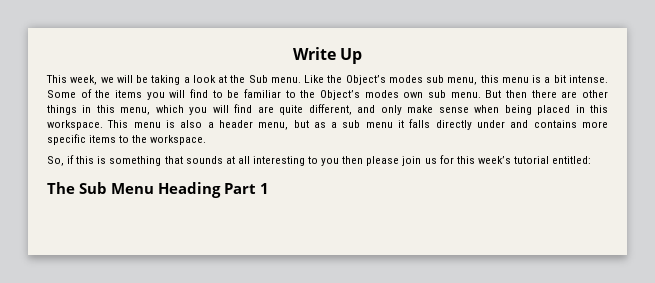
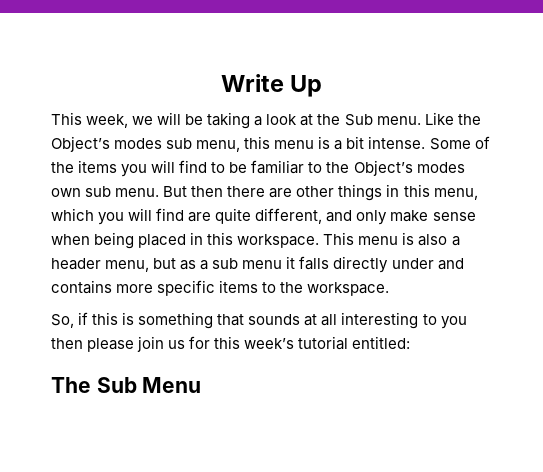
- The Sub Menu Heading Part 1
+ The Sub Menu

